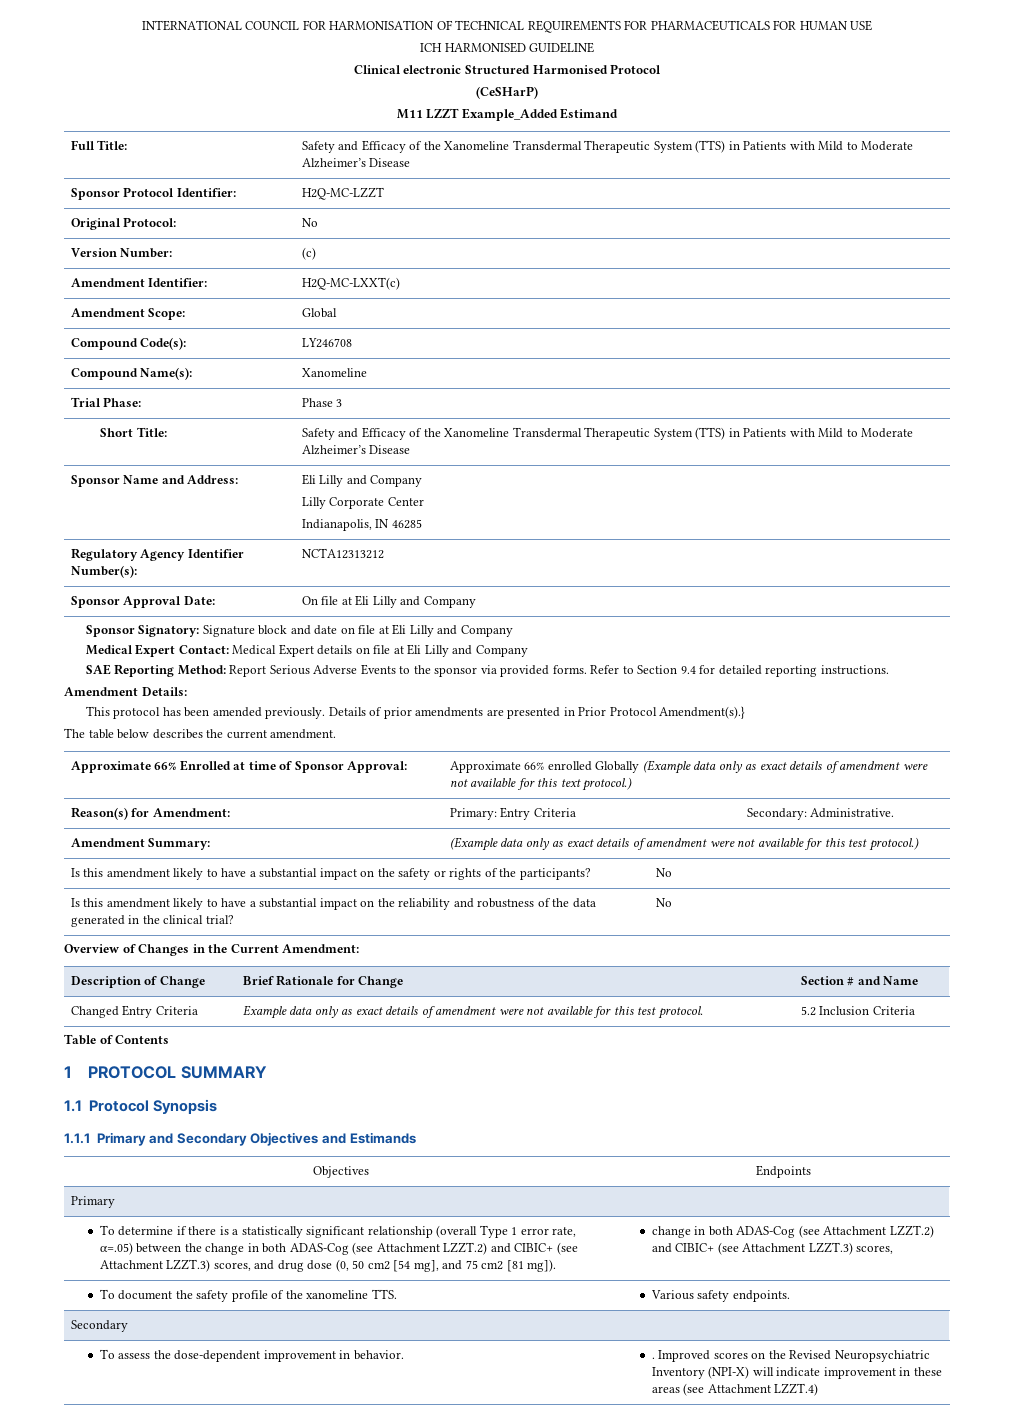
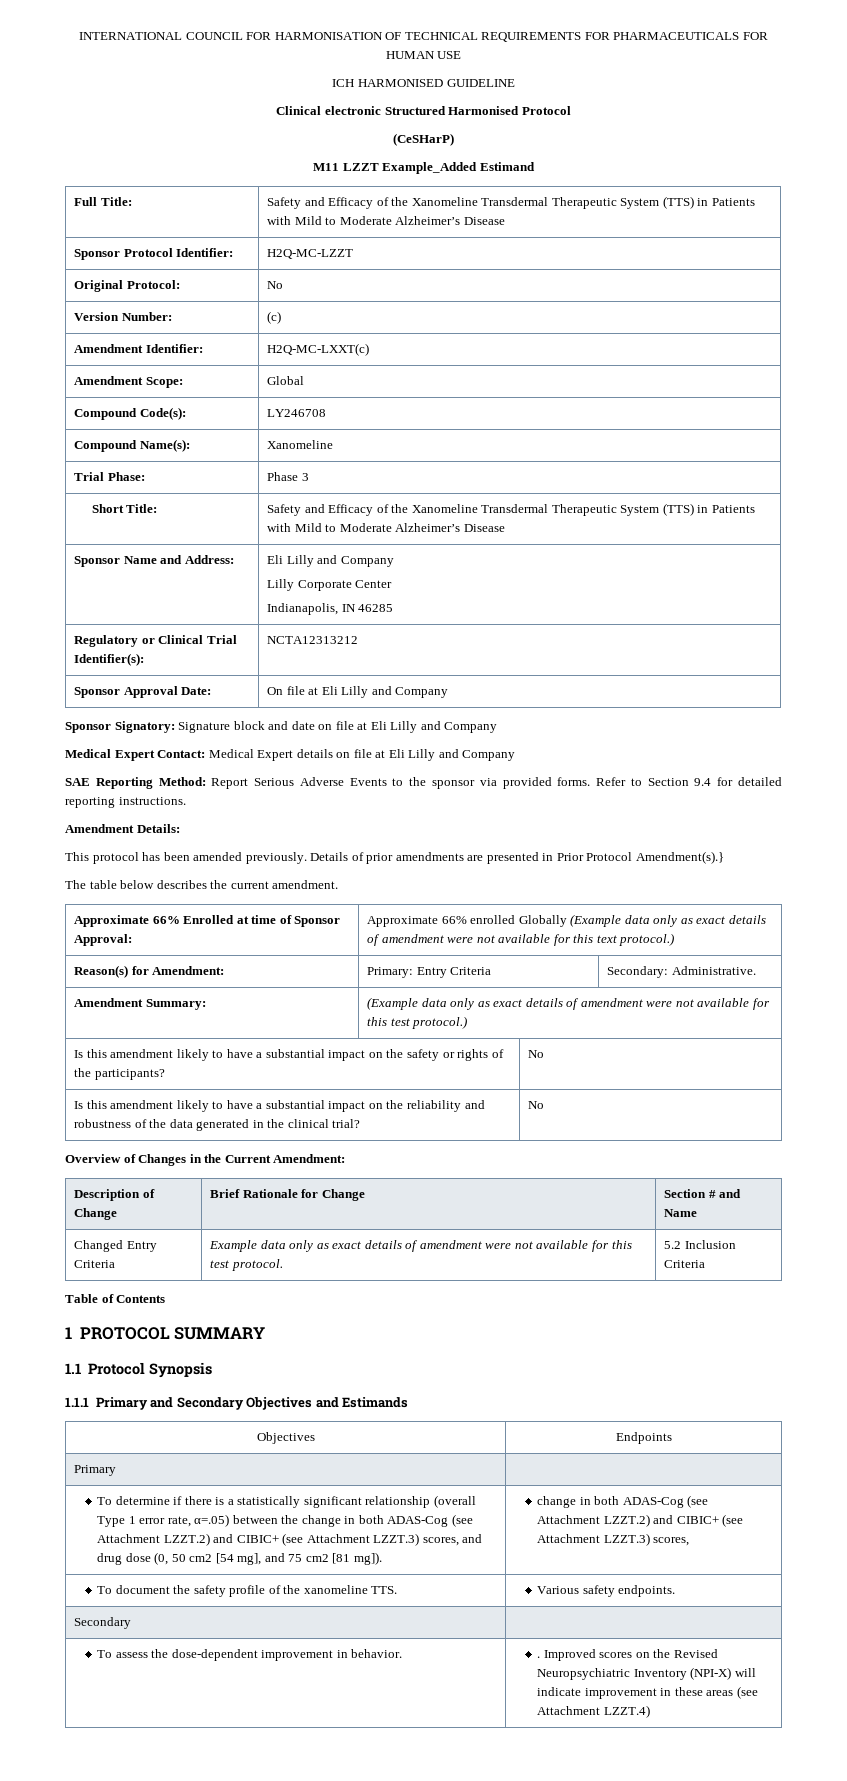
- Regulatory Agency Identifier Number(s): | NCTA12313212
+ Regulatory or Clinical Trial Identifier(s): | NCTA12313212

